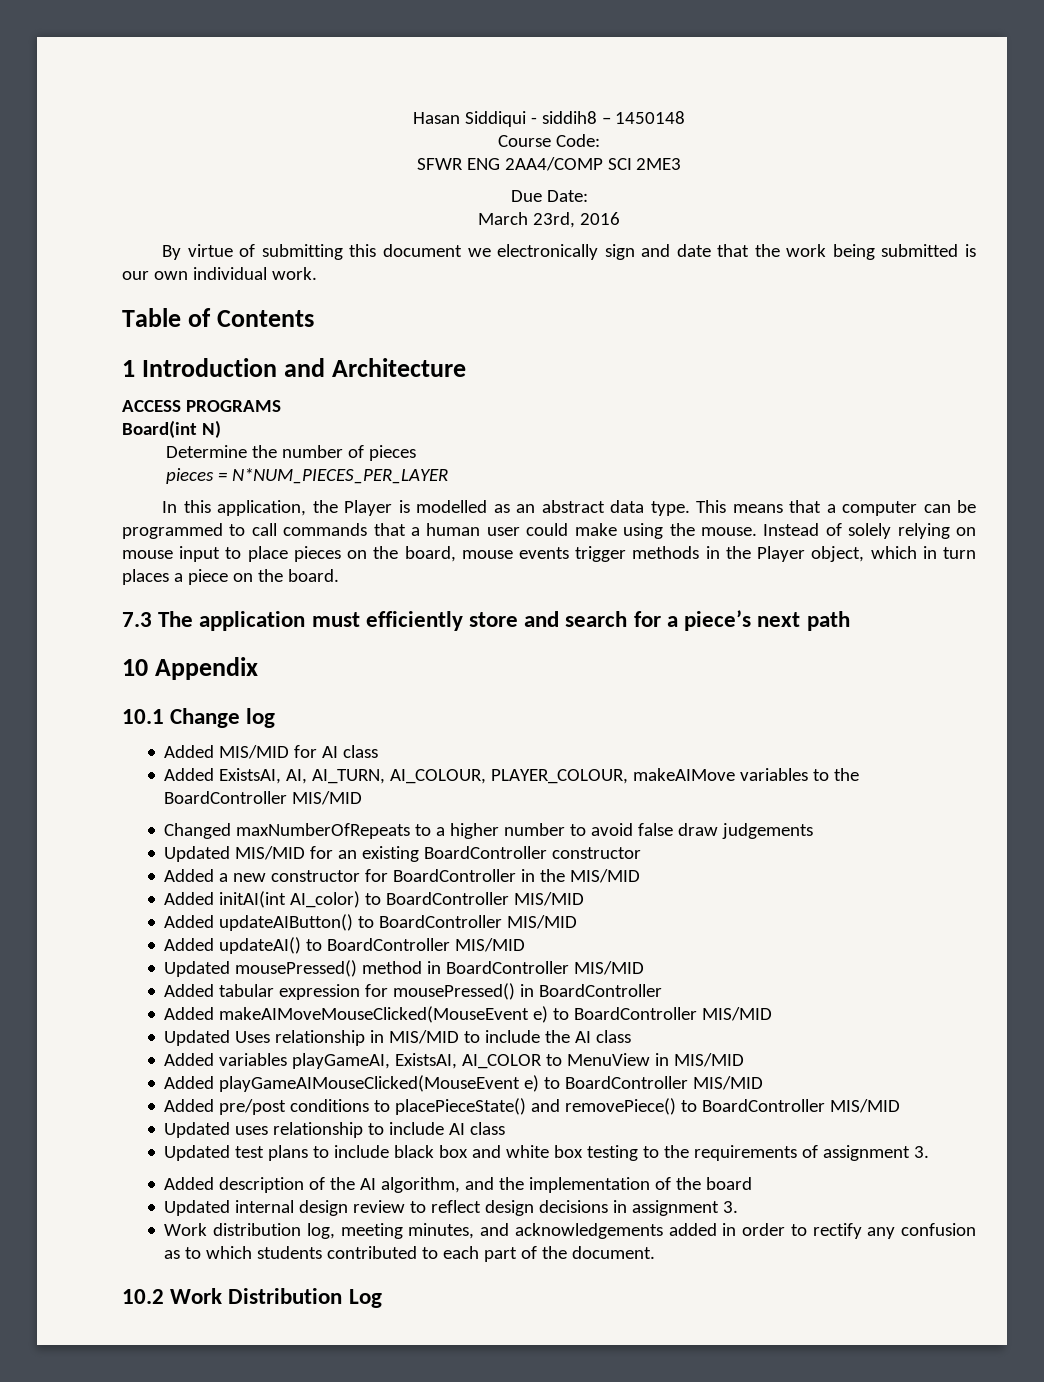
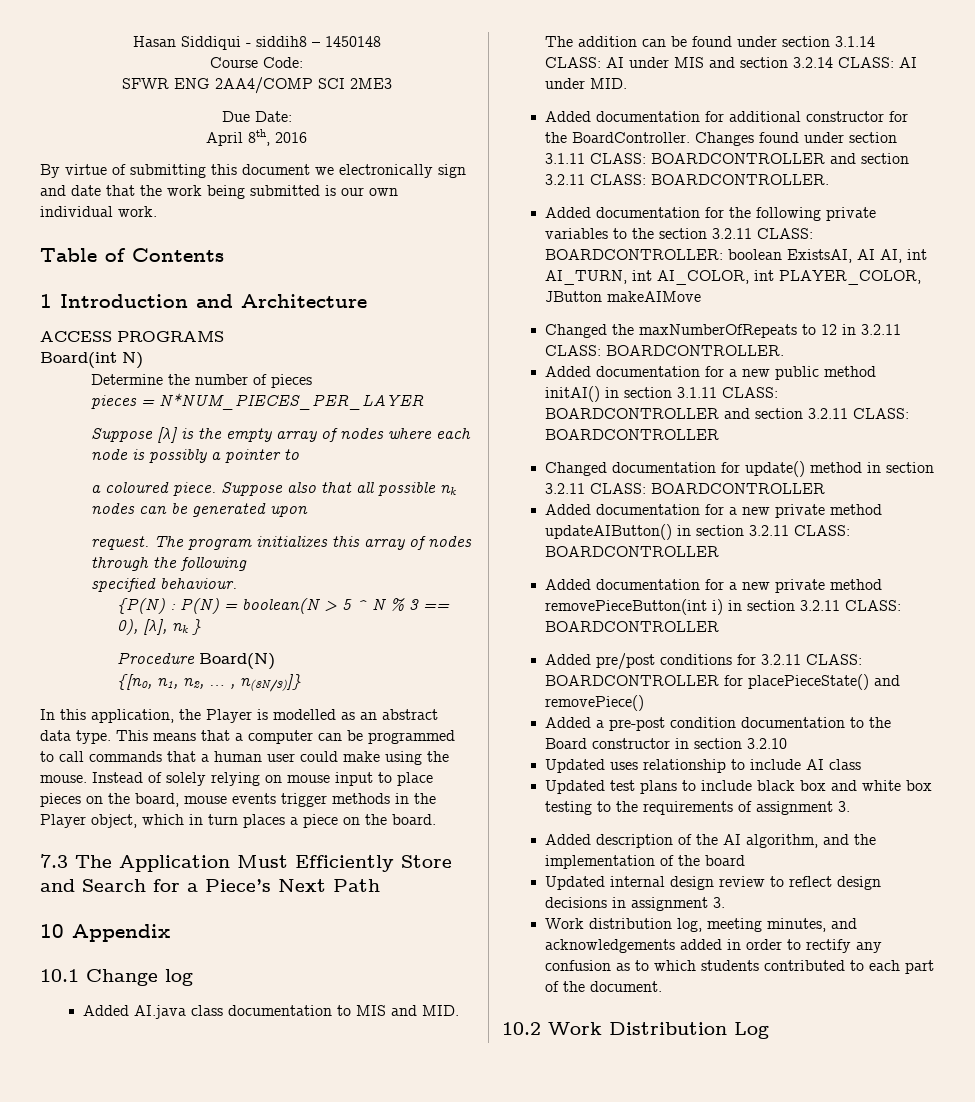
- March 23rd, 2016
+ April 8th, 2016
+ Suppose [λ] is the empty array of nodes where each node is possibly a pointer to
+ a coloured piece. Suppose also that all possible nk nodes can be generated upon
+ request. The program initializes this array of nodes through the following
+ specified behaviour.
+ {P(N) : P(N) = boolean(N > 5 ^ N % 3 == 0), [λ], nk }
+ Procedure Board(N)
+ {[n0, n1, n2, … , n(8N/3)]}
- 7.3 The application must efficiently store and search for a piece’s next path
+ 7.3 The Application Must Efficiently Store and Search for a Piece’s Next Path
- Added MIS/MID for AI class
- Added ExistsAI, AI, AI_TURN, AI_COLOUR, PLAYER_COLOUR, makeAIMove variables to the BoardController MIS/MID
- Changed maxNumberOfRepeats to a higher number to avoid false draw judgements
- Updated MIS/MID for an existing BoardController constructor
- Added a new constructor for BoardController in the MIS/MID
- Added initAI(int AI_color) to BoardController MIS/MID
- Added updateAIButton() to BoardController MIS/MID
- Added updateAI() to BoardController MIS/MID
- Updated mousePressed() method in BoardController MIS/MID
- Added tabular expression for mousePressed() in BoardController
- Added makeAIMoveMouseClicked(MouseEvent e) to BoardController MIS/MID
- Updated Uses relationship in MIS/MID to include the AI class
- Added variables playGameAI, ExistsAI, AI_COLOR to MenuView in MIS/MID
- Added playGameAIMouseClicked(MouseEvent e) to BoardController MIS/MID
- Added pre/post conditions to placePieceState() and removePiece() to BoardController MIS/MID
+ Added AI.java class documentation to MIS and MID. The addition can be found under section 3.1.14 CLASS: AI under MIS and section 3.2.14 CLASS: AI under MID.
+ Added documentation for additional constructor for the BoardController. Changes found under section 3.1.11 CLASS: BOARDCONTROLLER and section 3.2.11 CLASS: BOARDCONTROLLER.
+ Added documentation for the following private variables to the section 3.2.11 CLASS: BOARDCONTROLLER: boolean ExistsAI, AI AI, int AI_TURN, int AI_COLOR, int PLAYER_COLOR, JButton makeAIMove
+ Changed the maxNumberOfRepeats to 12 in 3.2.11 CLASS: BOARDCONTROLLER.
+ Added documentation for a new public method initAI() in section 3.1.11 CLASS: BOARDCONTROLLER and section 3.2.11 CLASS: BOARDCONTROLLER
+ Changed documentation for update() method in section 3.2.11 CLASS: BOARDCONTROLLER
+ Added documentation for a new private method updateAIButton() in section 3.2.11 CLASS: BOARDCONTROLLER
+ Added documentation for a new private method removePieceButton(int i) in section 3.2.11 CLASS: BOARDCONTROLLER
+ Added pre/post conditions for 3.2.11 CLASS: BOARDCONTROLLER for placePieceState() and removePiece()
+ Added a pre-post condition documentation to the Board constructor in section 3.2.10

